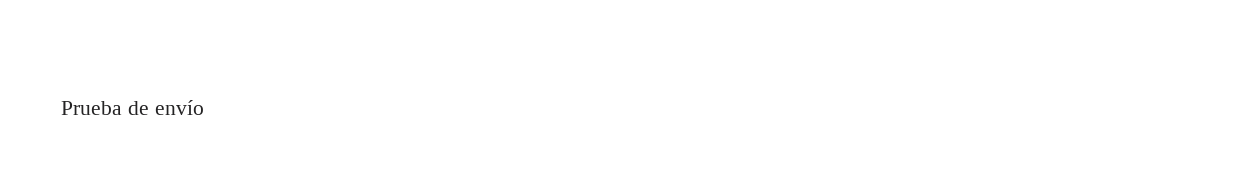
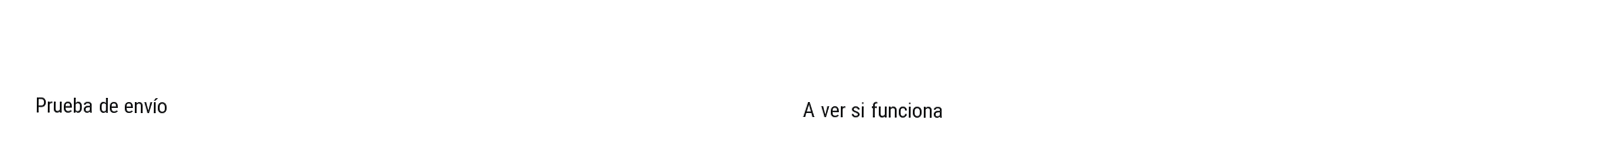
+ A ver si funciona

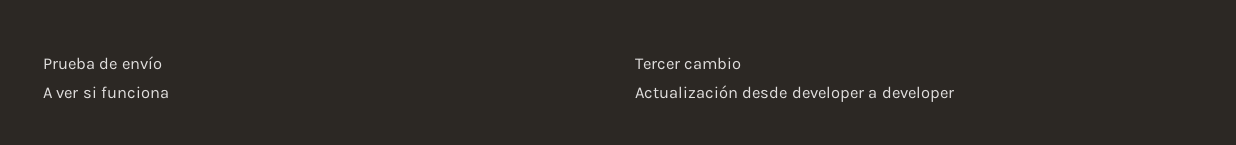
+ Tercer cambio
+ Actualización desde developer a developer

